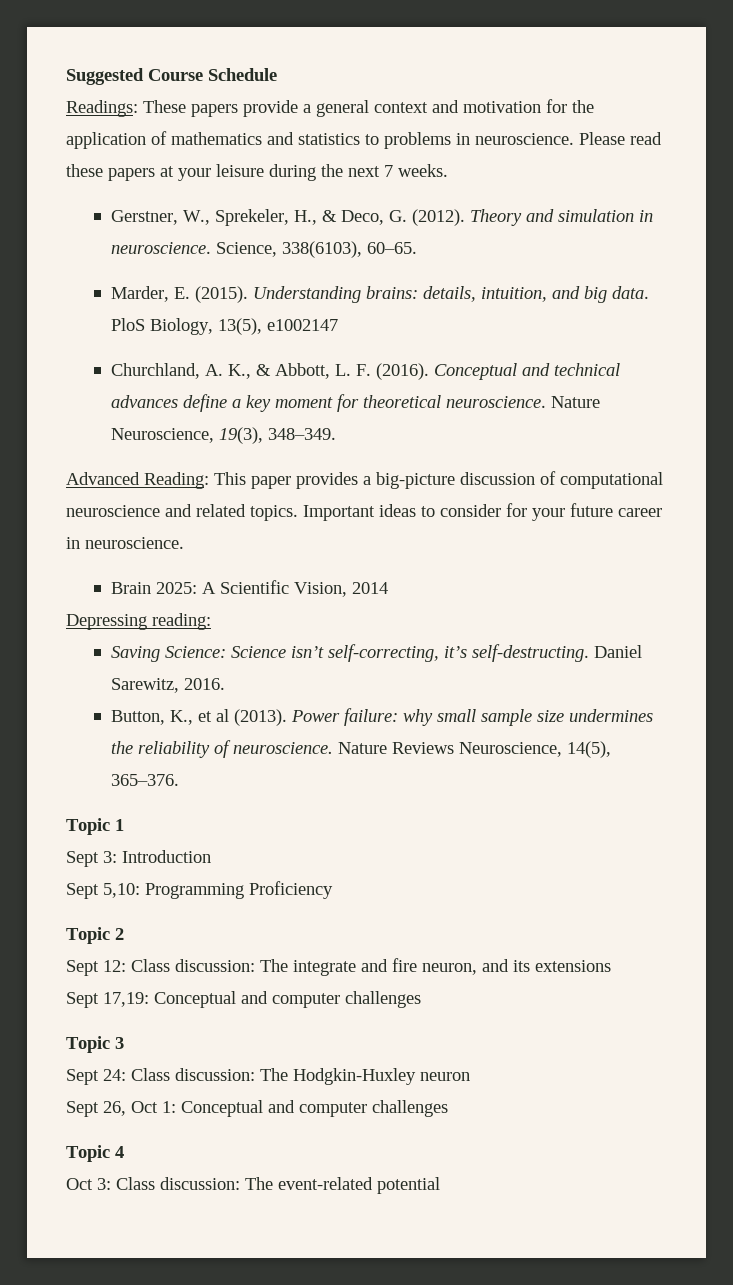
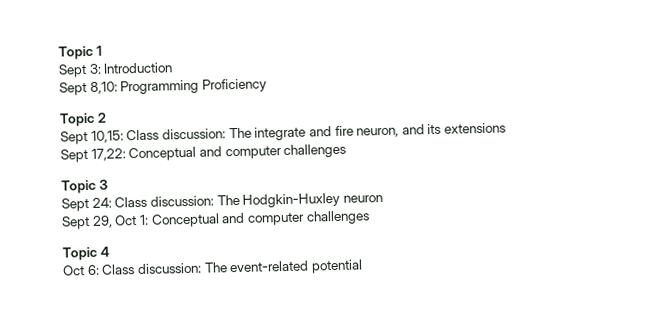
- Suggested Course Schedule
- Readings: These papers provide a general context and motivation for the application of mathematics and statistics to problems in neuroscience. Please read these papers at your leisure during the next 7 weeks.
- Gerstner, W., Sprekeler, H., & Deco, G. (2012). Theory and simulation in neuroscience. Science, 338(6103), 60–65.
- Marder, E. (2015). Understanding brains: details, intuition, and big data. PloS Biology, 13(5), e1002147
- Churchland, A. K., & Abbott, L. F. (2016). Conceptual and technical advances define a key moment for theoretical neuroscience. Nature Neuroscience, 19(3), 348–349.
- Advanced Reading: This paper provides a big-picture discussion of computational neuroscience and related topics. Important ideas to consider for your future career in neuroscience.
- Brain 2025: A Scientific Vision, 2014
- Depressing reading:
- Saving Science: Science isn’t self-correcting, it’s self-destructing. Daniel Sarewitz, 2016.
- Button, K., et al (2013). Power failure: why small sample size undermines the reliability of neuroscience. Nature Reviews Neuroscience, 14(5), 365–376.
- Sept 5,10: Programming Proficiency
+ Sept 8,10: Programming Proficiency
- Sept 12: Class discussion: The integrate and fire neuron, and its extensions
+ Sept 10,15: Class discussion: The integrate and fire neuron, and its extensions
- Sept 17,19: Conceptual and computer challenges
+ Sept 17,22: Conceptual and computer challenges
- Sept 26, Oct 1: Conceptual and computer challenges
+ Sept 29, Oct 1: Conceptual and computer challenges
- Oct 3: Class discussion: The event-related potential
+ Oct 6: Class discussion: The event-related potential

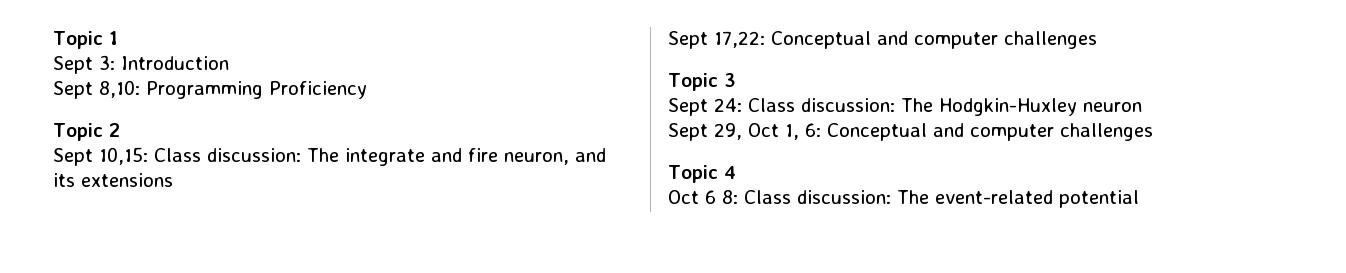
- Sept 29, Oct 1: Conceptual and computer challenges
+ Sept 29, Oct 1, 6: Conceptual and computer challenges
- Oct 6: Class discussion: The event-related potential
+ Oct 6 8: Class discussion: The event-related potential

